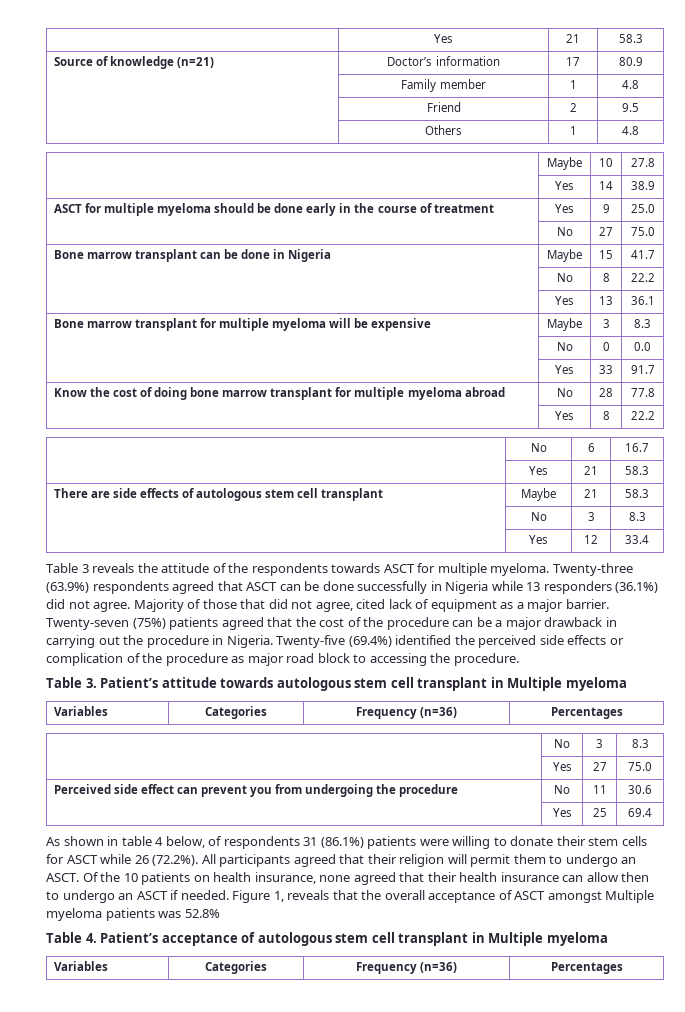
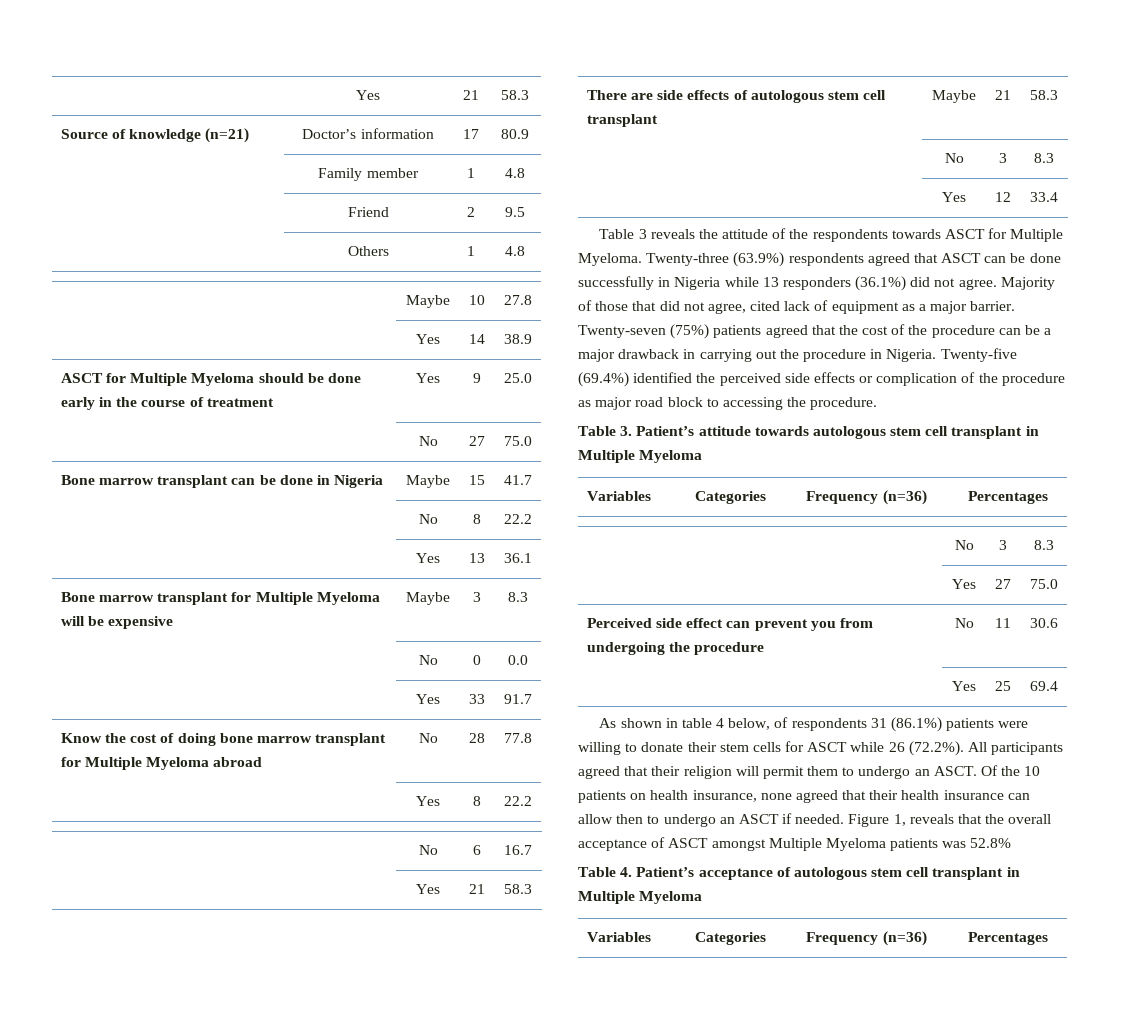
- ASCT for multiple myeloma should be done early in the course of treatment | Yes | 9 | 25.0
+ ASCT for Multiple Myeloma should be done early in the course of treatment | Yes | 9 | 25.0
- Bone marrow transplant for multiple myeloma will be expensive | Maybe | 3 | 8.3
+ Bone marrow transplant for Multiple Myeloma will be expensive | Maybe | 3 | 8.3
- Know the cost of doing bone marrow transplant for multiple myeloma abroad | No | 28 | 77.8
+ Know the cost of doing bone marrow transplant for Multiple Myeloma abroad | No | 28 | 77.8
- Table 3 reveals the attitude of the respondents towards ASCT for multiple myeloma.
+ Table 3 reveals the attitude of the respondents towards ASCT for Multiple Myeloma.
- Table 3. Patient’s attitude towards autologous stem cell transplant in Multiple myeloma
+ Table 3. Patient’s attitude towards autologous stem cell transplant in Multiple Myeloma
- Figure 1, reveals that the overall acceptance of ASCT amongst Multiple myeloma patients was 52.8%
+ Figure 1, reveals that the overall acceptance of ASCT amongst Multiple Myeloma patients was 52.8%
- Table 4. Patient’s acceptance of autologous stem cell transplant in Multiple myeloma
+ Table 4. Patient’s acceptance of autologous stem cell transplant in Multiple Myeloma

